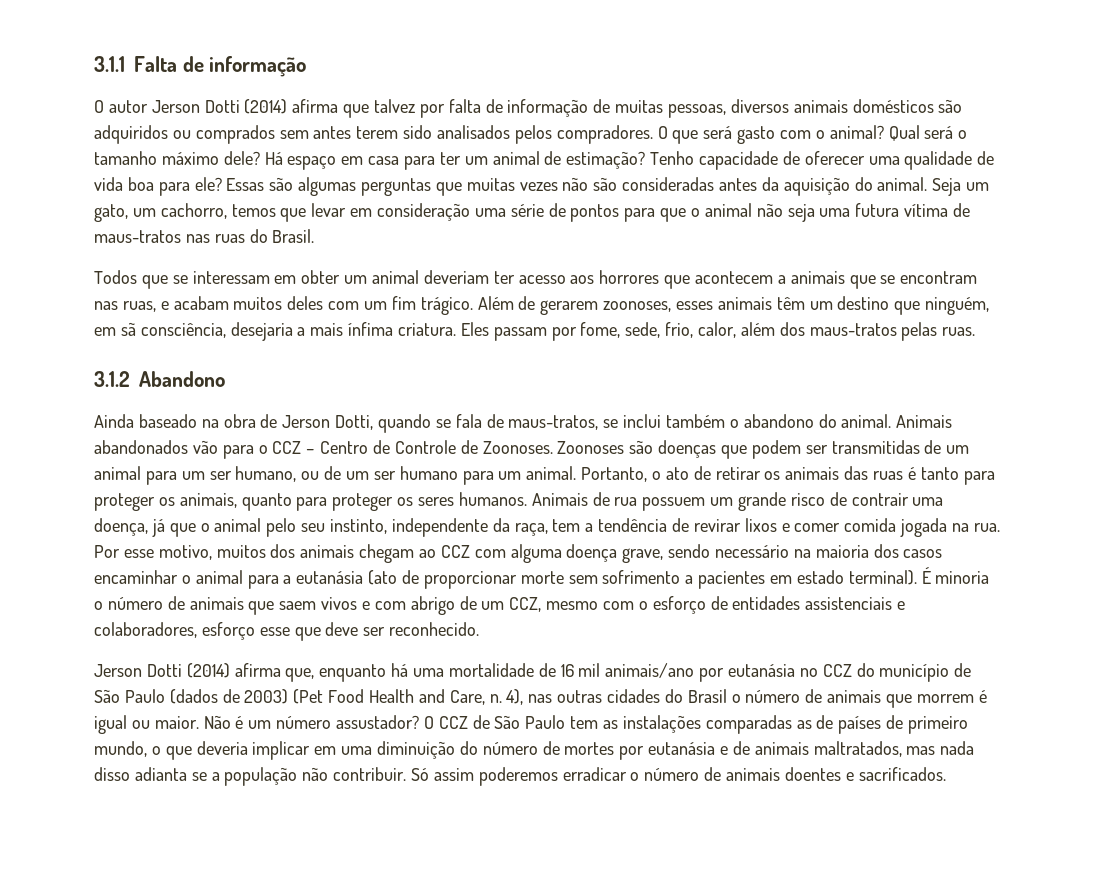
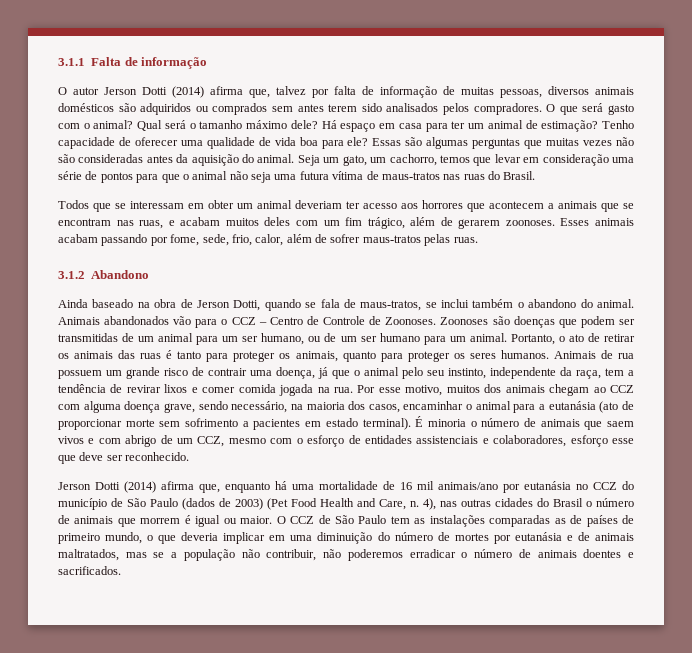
- O autor Jerson Dotti (2014) afirma que talvez por falta de informação de muitas pessoas, diversos animais domésticos são adquiridos ou comprados sem antes terem sido analisados pelos compradores.
+ O autor Jerson Dotti (2014) afirma que, talvez por falta de informação de muitas pessoas, diversos animais domésticos são adquiridos ou comprados sem antes terem sido analisados pelos compradores.
- Todos que se interessam em obter um animal deveriam ter acesso aos horrores que acontecem a animais que se encontram nas ruas, e acabam muitos deles com um fim trágico. Além de gerarem zoonoses, esses animais têm um destino que ninguém, em sã consciência, desejaria a mais ínfima criatura. Eles passam por fome, sede, frio, calor, além dos maus-tratos pelas ruas.
+ Todos que se interessam em obter um animal deveriam ter acesso aos horrores que acontecem a animais que se encontram nas ruas, e acabam muitos deles com um fim trágico, além de gerarem zoonoses. Esses animais acabam passando por fome, sede, frio, calor, além de sofrer maus-tratos pelas ruas.
- Por esse motivo, muitos dos animais chegam ao CCZ com alguma doença grave, sendo necessário na maioria dos casos encaminhar o animal para a eutanásia (ato de proporcionar morte sem sofrimento a pacientes em estado terminal).
+ Por esse motivo, muitos dos animais chegam ao CCZ com alguma doença grave, sendo necessário, na maioria dos casos, encaminhar o animal para a eutanásia (ato de proporcionar morte sem sofrimento a pacientes em estado terminal).
- Não é um número assustador?
- O CCZ de São Paulo tem as instalações comparadas as de países de primeiro mundo, o que deveria implicar em uma diminuição do número de mortes por eutanásia e de animais maltratados, mas nada disso adianta se a população não contribuir. Só assim poderemos erradicar o número de animais doentes e sacrificados.
+ O CCZ de São Paulo tem as instalações comparadas as de países de primeiro mundo, o que deveria implicar em uma diminuição do número de mortes por eutanásia e de animais maltratados, mas se a população não contribuir, não poderemos erradicar o número de animais doentes e sacrificados.

